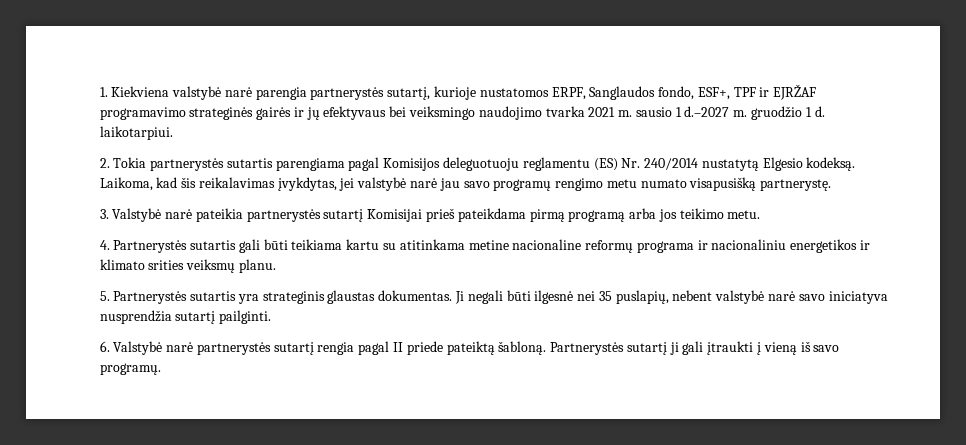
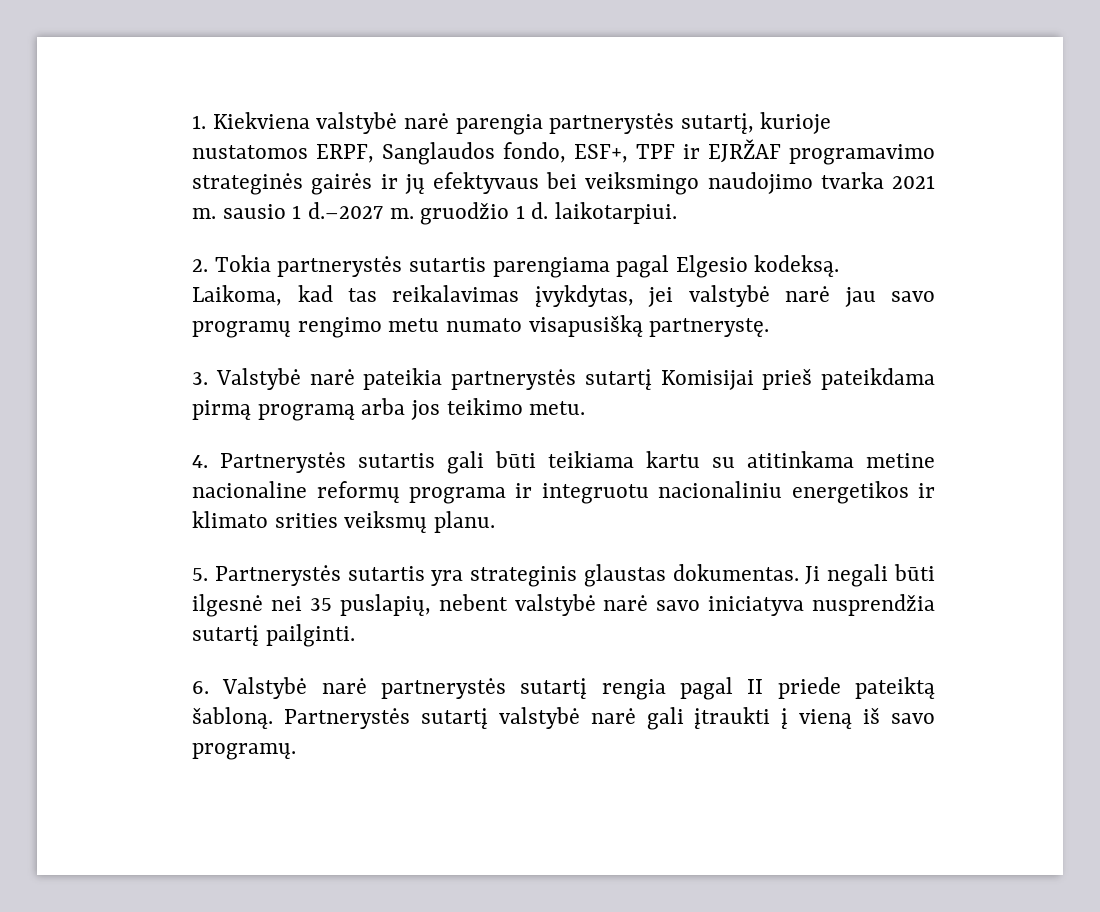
- 2. Tokia partnerystės sutartis parengiama pagal Komisijos deleguotuoju reglamentu (ES) Nr. 240/2014 nustatytą Elgesio kodeksą.
+ 2. Tokia partnerystės sutartis parengiama pagal Elgesio kodeksą.
- Laikoma, kad šis reikalavimas įvykdytas, jei valstybė narė jau savo programų rengimo metu numato visapusišką partnerystę.
+ Laikoma, kad tas reikalavimas įvykdytas, jei valstybė narė jau savo programų rengimo metu numato visapusišką partnerystę.
- 4. Partnerystės sutartis gali būti teikiama kartu su atitinkama metine nacionaline reformų programa ir nacionaliniu energetikos ir klimato srities veiksmų planu.
+ 4. Partnerystės sutartis gali būti teikiama kartu su atitinkama metine nacionaline reformų programa ir integruotu nacionaliniu energetikos ir klimato srities veiksmų planu.
- Partnerystės sutartį ji gali įtraukti į vieną iš savo programų.
+ Partnerystės sutartį valstybė narė gali įtraukti į vieną iš savo programų.

